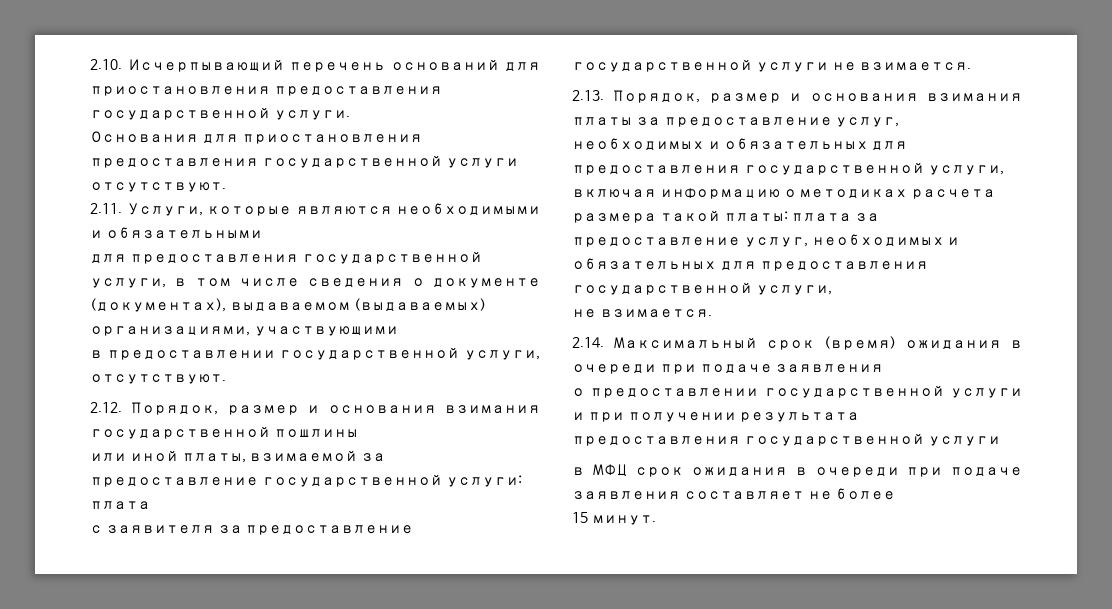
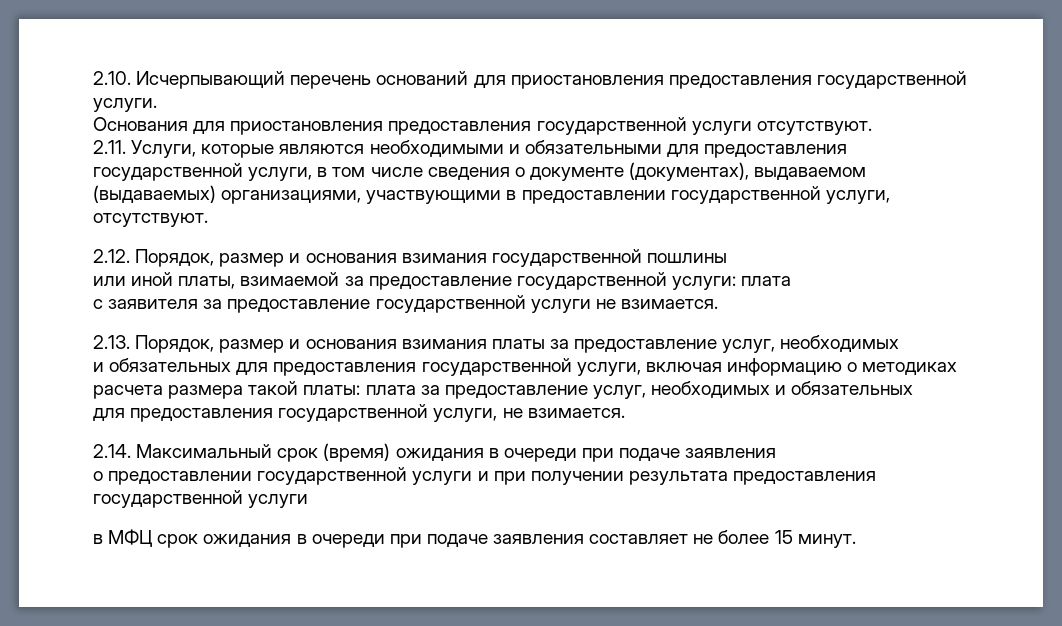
- 2.11. Услуги, которые являются необходимыми и обязательными
- для предоставления государственной услуги, в том числе сведения о документе (документах), выдаваемом (выдаваемых) организациями, участвующими
- в предоставлении государственной услуги, отсутствуют.
+ 2.11. Услуги, которые являются необходимыми и обязательными для предоставления государственной услуги, в том числе сведения о документе (документах), выдаваемом (выдаваемых) организациями, участвующими в предоставлении государственной услуги, отсутствуют.
- 2.13. Порядок, размер и основания взимания платы за предоставление услуг, необходимых и обязательных для предоставления государственной услуги, включая информацию о методиках расчета размера такой платы: плата за предоставление услуг, необходимых и обязательных для предоставления государственной услуги,
- не взимается.
+ 2.13. Порядок, размер и основания взимания платы за предоставление услуг, необходимых
+ и обязательных для предоставления государственной услуги, включая информацию о методиках расчета размера такой платы: плата за предоставление услуг, необходимых и обязательных
+ для предоставления государственной услуги, не взимается.
- в МФЦ срок ожидания в очереди при подаче заявления составляет не более
- 15 минут.
+ в МФЦ срок ожидания в очереди при подаче заявления составляет не более 15 минут.

